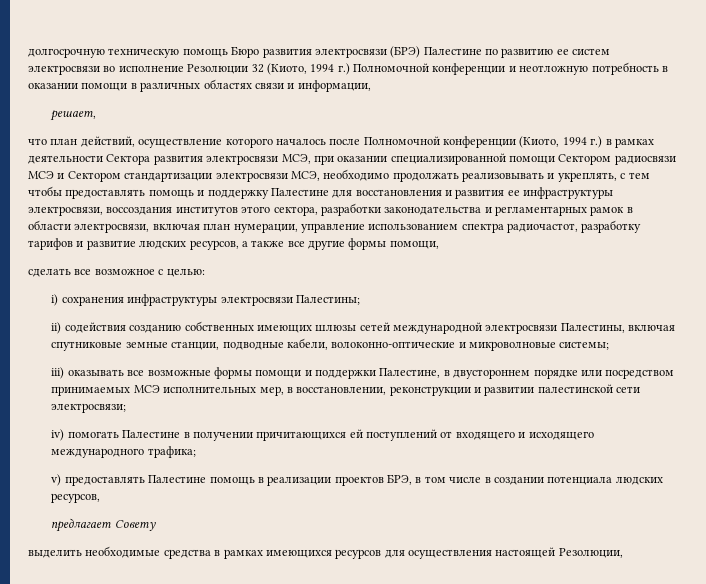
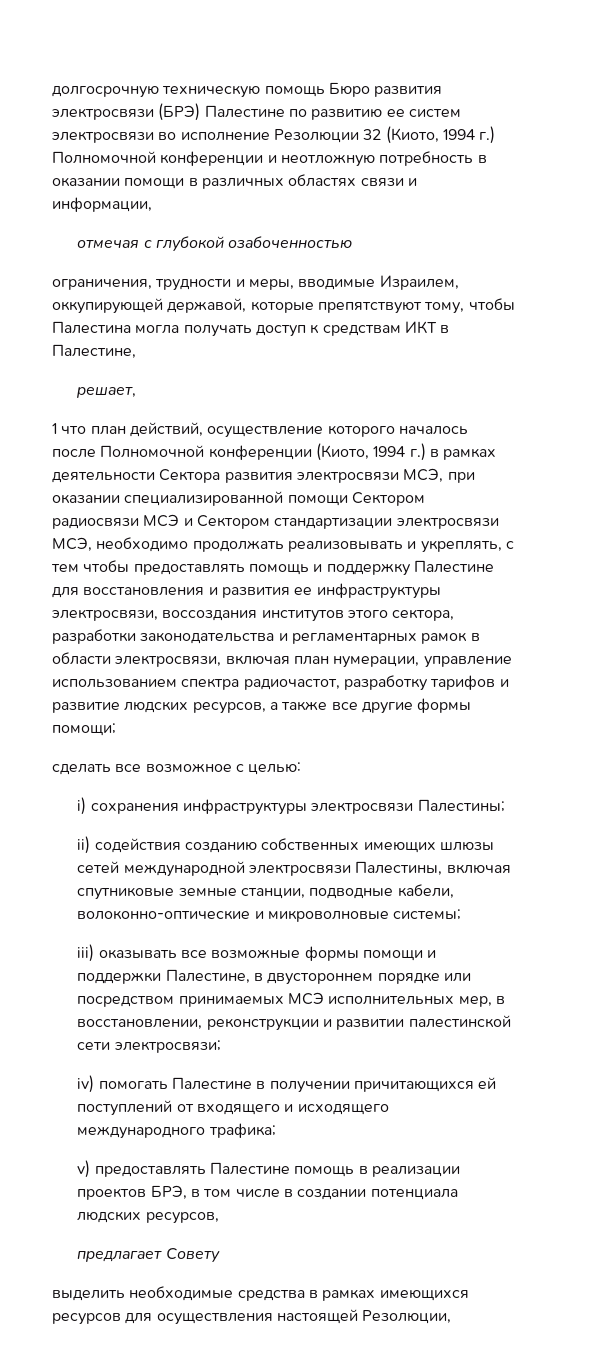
+ отмечая с глубокой озабоченностью
+ ограничения, трудности и меры, вводимые Израилем, оккупирующей державой, которые препятствуют тому, чтобы Палестина могла получать доступ к средствам ИКТ в Палестине,
- что план действий, осуществление которого началось после Полномочной конференции (Киото, 1994 г.) в рамках деятельности Сектора развития электросвязи МСЭ, при оказании специализированной помощи Сектором радиосвязи МСЭ и Сектором стандартизации электросвязи МСЭ, необходимо продолжать реализовывать и укреплять, с тем чтобы предоставлять помощь и поддержку Палестине для восстановления и развития ее инфраструктуры электросвязи, воссоздания институтов этого сектора, разработки законодательства и регламентарных рамок в области электросвязи, включая план нумерации, управление использованием спектра радиочастот, разработку тарифов и развитие людских ресурсов, а также все другие формы помощи,
+ 1 что план действий, осуществление которого началось после Полномочной конференции (Киото, 1994 г.) в рамках деятельности Сектора развития электросвязи МСЭ, при оказании специализированной помощи Сектором радиосвязи МСЭ и Сектором стандартизации электросвязи МСЭ, необходимо продолжать реализовывать и укреплять, с тем чтобы предоставлять помощь и поддержку Палестине для восстановления и развития ее инфраструктуры электросвязи, воссоздания институтов этого сектора, разработки законодательства и регламентарных рамок в области электросвязи, включая план нумерации, управление использованием спектра радиочастот, разработку тарифов и развитие людских ресурсов, а также все другие формы помощи;

